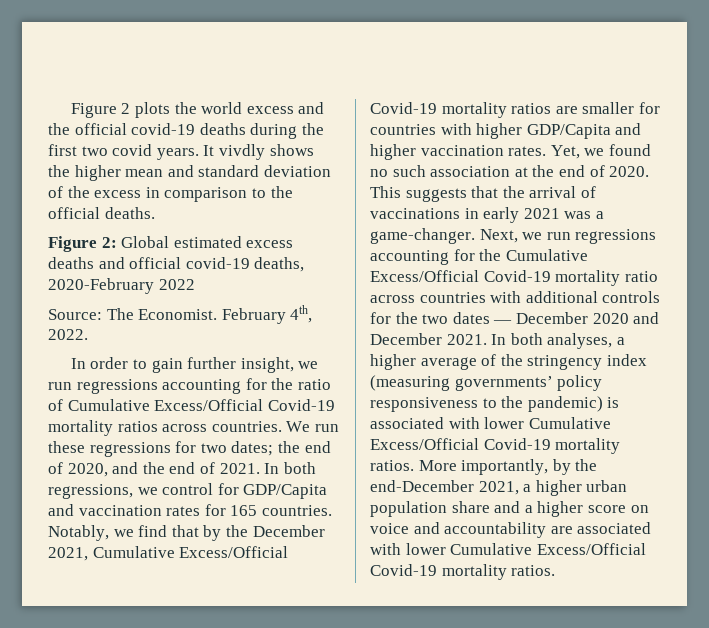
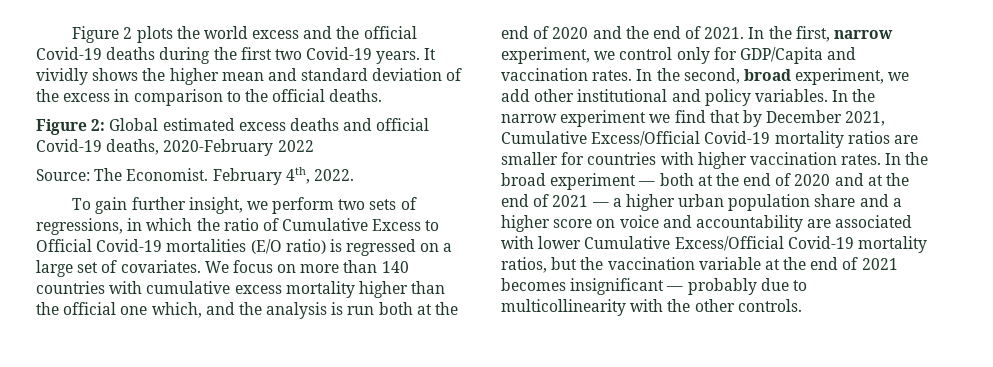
- Figure 2 plots the world excess and the official covid-19 deaths during the first two covid years.
+ Figure 2 plots the world excess and the official Covid-19 deaths during the first two Covid-19 years.
- It vivdly shows the higher mean and standard deviation of the excess in comparison to the official deaths.
+ It vividly shows the higher mean and standard deviation of the excess in comparison to the official deaths.
- Figure 2: Global estimated excess deaths and official covid-19 deaths, 2020-February 2022
+ Figure 2: Global estimated excess deaths and official Covid-19 deaths, 2020-February 2022
- In order to gain further insight, we run regressions accounting for the ratio of Cumulative Excess/Official Covid-19 mortality ratios across countries. We run these regressions for two dates; the end of 2020, and the end of 2021.
+ To gain further insight, we perform two sets of regressions, in which the ratio of Cumulative Excess to Official Covid-19 mortalities (E/O ratio) is regressed on a large set of covariates. We focus on more than 140 countries with cumulative excess mortality higher than the official one which, and the analysis is run both at the end of 2020 and the end of 2021.
- In both regressions, we control for GDP/Capita and vaccination rates for 165 countries. Notably, we find that by the December 2021, Cumulative Excess/Official Covid-19 mortality ratios are smaller for countries with higher GDP/Capita and higher vaccination rates. Yet, we found no such association at the end of 2020. This suggests that the arrival of vaccinations in early 2021 was a game-changer. Next, we run regressions accounting for the Cumulative Excess/Official Covid-19 mortality ratio across countries with additional controls for the two dates — December 2020 and December 2021. In both analyses, a higher average of the stringency index (measuring governments’ policy responsiveness to the pandemic) is associated with lower Cumulative Excess/Official Covid-19 mortality ratios. More importantly, by the end-December 2021, a higher urban population share and a higher score on voice and accountability are associated with lower Cumulative Excess/Official Covid-19 mortality ratios.
+ In the first, narrow experiment, we control only for GDP/Capita and vaccination rates. In the second, broad experiment, we add other institutional and policy variables. In the narrow experiment we find that by December 2021, Cumulative Excess/Official Covid-19 mortality ratios are smaller for countries with higher vaccination rates. In the broad experiment — both at the end of 2020 and at the end of 2021 — a higher urban population share and a higher score on voice and accountability are associated with lower Cumulative Excess/Official Covid-19 mortality ratios, but the vaccination variable at the end of 2021 becomes insignificant — probably due to multicollinearity with the other controls.

